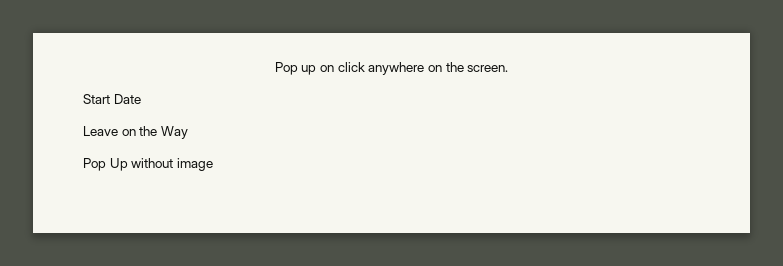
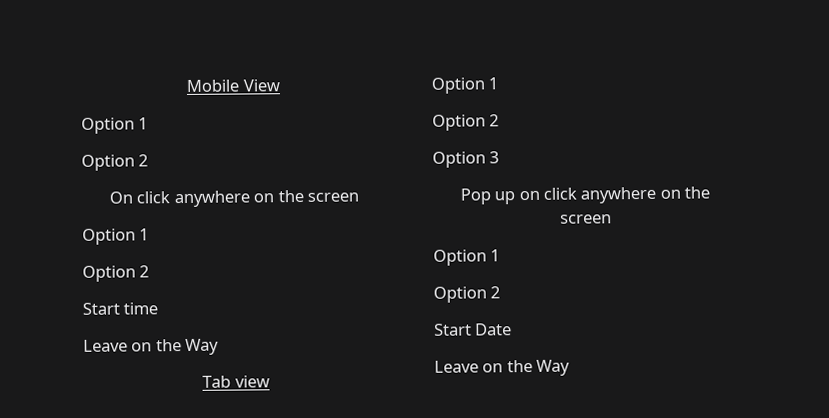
+ Mobile View
+ Option 1
+ Option 2
+ On click anywhere on the screen
+ Option 1
+ Option 2
+ Start time
+ Leave on the Way
+ Tab view
+ Option 1
+ Option 2
+ Option 3
- Pop up on click anywhere on the screen.
+ Pop up on click anywhere on the screen
+ Option 1
+ Option 2
- Pop Up without image

